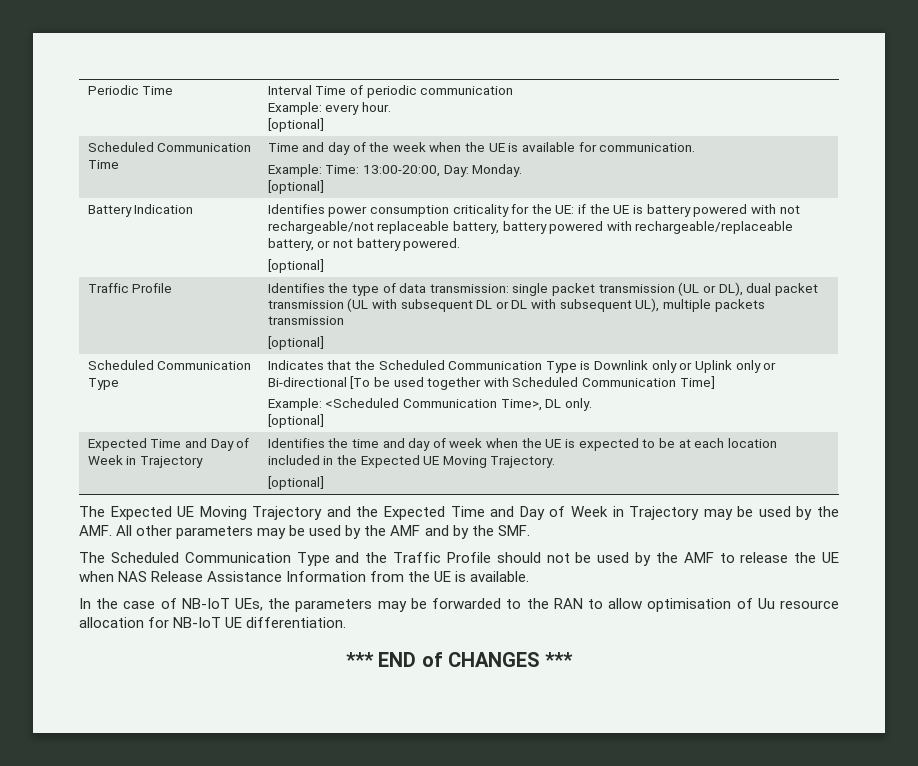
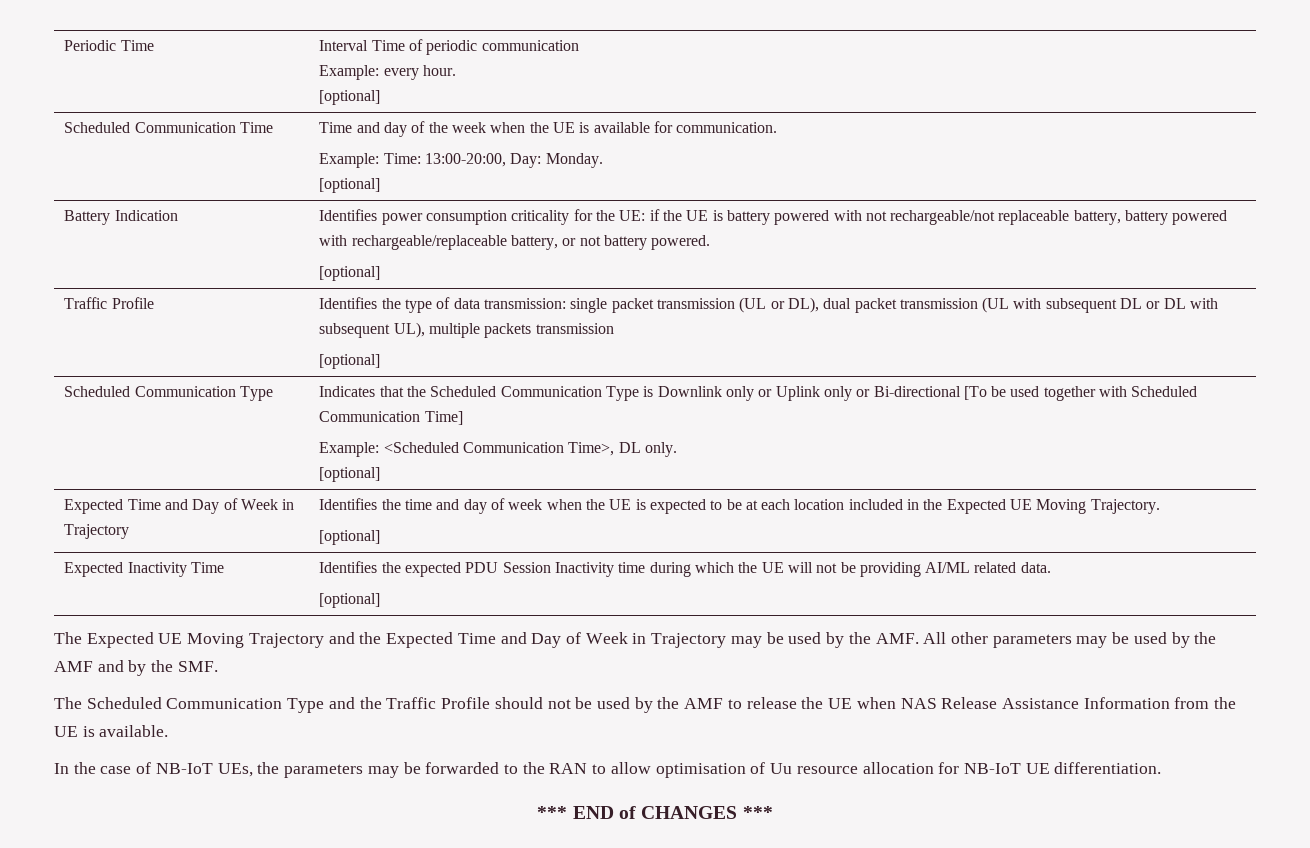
+ Expected Inactivity Time | Identifies the expected PDU Session Inactivity time during which the UE will not be providing AI/ML related data.
+ [optional]

